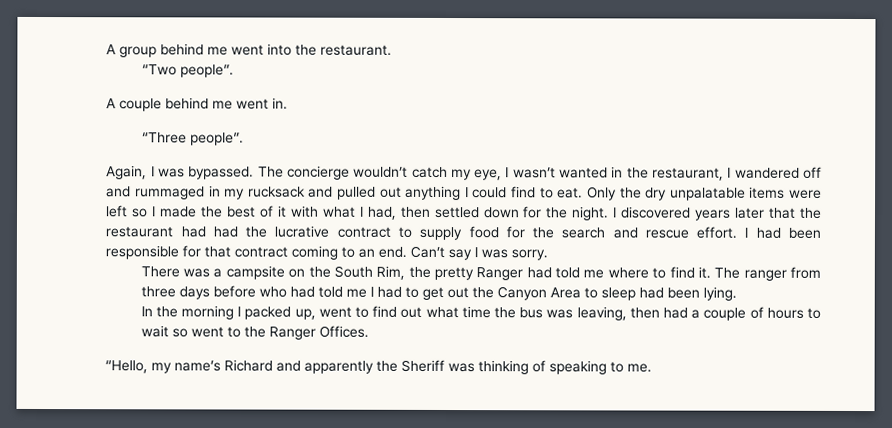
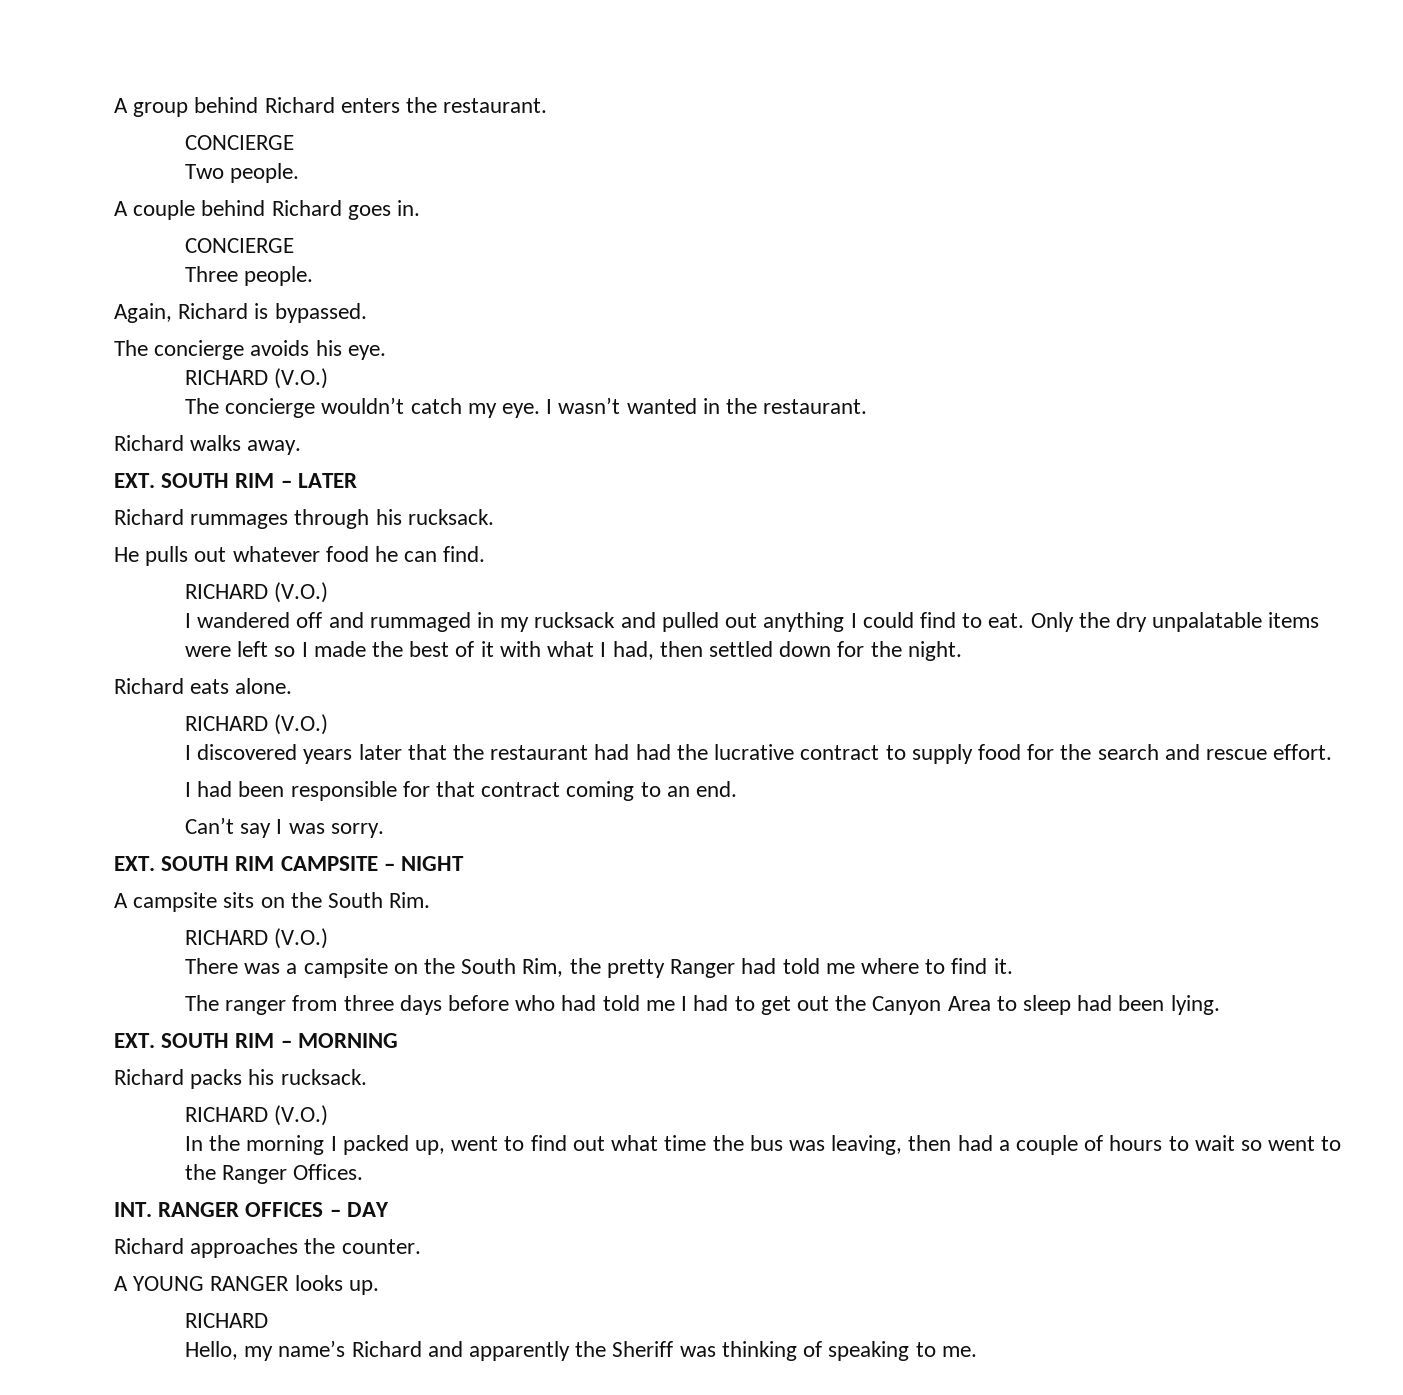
- A group behind me went into the restaurant.
- “Two people”.
+ A group behind Richard enters the restaurant.
+ CONCIERGE
+ Two people.
- A couple behind me went in.
- “Three people”.
+ A couple behind Richard goes in.
+ CONCIERGE
+ Three people.
- Again, I was bypassed. The concierge wouldn’t catch my eye, I wasn’t wanted in the restaurant, I wandered off and rummaged in my rucksack and pulled out anything I could find to eat.
+ Again, Richard is bypassed.
+ The concierge avoids his eye.
+ RICHARD (V.O.)
+ The concierge wouldn’t catch my eye. I wasn’t wanted in the restaurant.
+ Richard walks away.
+ EXT. SOUTH RIM – LATER
+ Richard rummages through his rucksack.
+ He pulls out whatever food he can find.
+ RICHARD (V.O.)
+ I wandered off and rummaged in my rucksack and pulled out anything I could find to eat.
- Only the dry unpalatable items were left so I made the best of it with what I had, then settled down for the night. I discovered years later that the restaurant had had the lucrative contract to supply food for the search and rescue effort. I had been responsible for that contract coming to an end. Can’t say I was sorry.
+ Only the dry unpalatable items were left so I made the best of it with what I had, then settled down for the night.
+ Richard eats alone.
+ RICHARD (V.O.)
+ I discovered years later that the restaurant had had the lucrative contract to supply food for the search and rescue effort.
+ I had been responsible for that contract coming to an end.
+ Can’t say I was sorry.
+ EXT. SOUTH RIM CAMPSITE – NIGHT
+ A campsite sits on the South Rim.
+ RICHARD (V.O.)
- There was a campsite on the South Rim, the pretty Ranger had told me where to find it. The ranger from three days before who had told me I had to get out the Canyon Area to sleep had been lying.
+ There was a campsite on the South Rim, the pretty Ranger had told me where to find it.
+ The ranger from three days before who had told me I had to get out the Canyon Area to sleep had been lying.
+ EXT. SOUTH RIM – MORNING
+ Richard packs his rucksack.
+ RICHARD (V.O.)
- “Hello, my name’s Richard and apparently the Sheriff was thinking of speaking to me.
+ INT. RANGER OFFICES – DAY
+ Richard approaches the counter.
+ A YOUNG RANGER looks up.
+ RICHARD
+ Hello, my name’s Richard and apparently the Sheriff was thinking of speaking to me.

